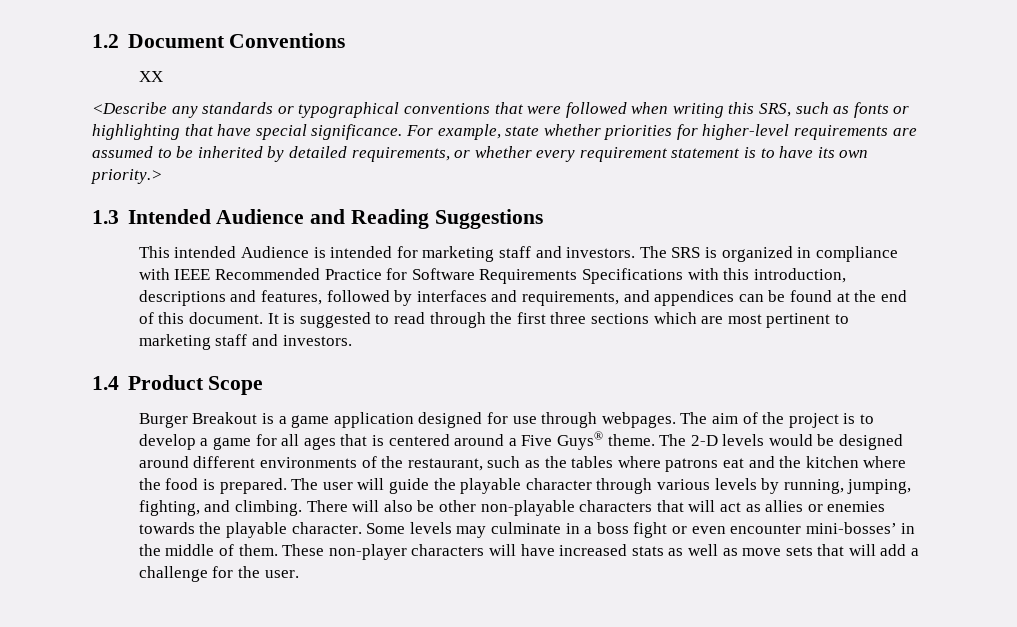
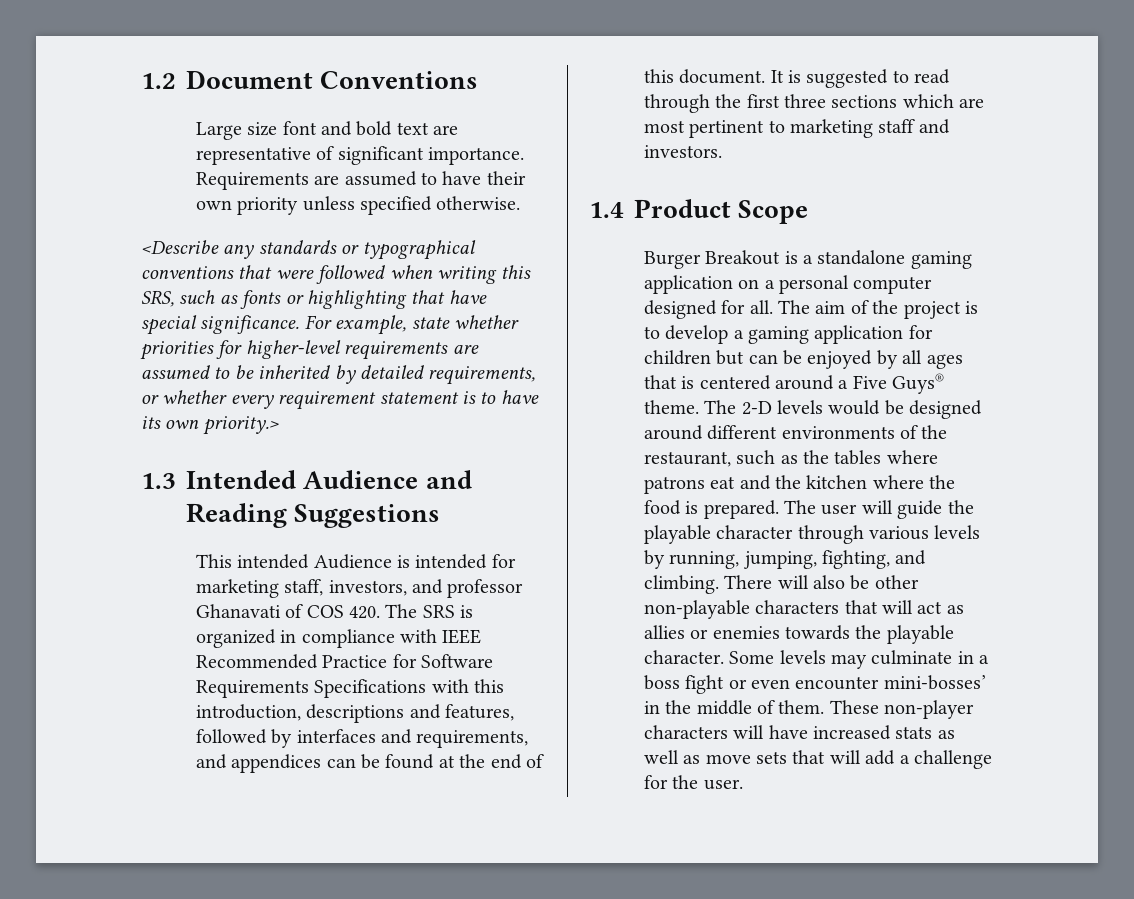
- XX
+ Large size font and bold text are representative of significant importance. Requirements are assumed to have their own priority unless specified otherwise.
- This intended Audience is intended for marketing staff and investors. The SRS is organized in compliance with IEEE Recommended Practice for Software Requirements Specifications with this introduction, descriptions and features, followed by interfaces and requirements, and appendices can be found at the end of this document.
+ This intended Audience is intended for marketing staff, investors, and professor Ghanavati of COS 420. The SRS is organized in compliance with IEEE Recommended Practice for Software Requirements Specifications with this introduction, descriptions and features, followed by interfaces and requirements, and appendices can be found at the end of this document.
- Burger Breakout is a game application designed for use through webpages.
+ Burger Breakout is a standalone gaming application on a personal computer designed for all.
- The aim of the project is to develop a game for all ages that is centered around a Five Guys® theme.
+ The aim of the project is to develop a gaming application for children but can be enjoyed by all ages that is centered around a Five Guys® theme.

